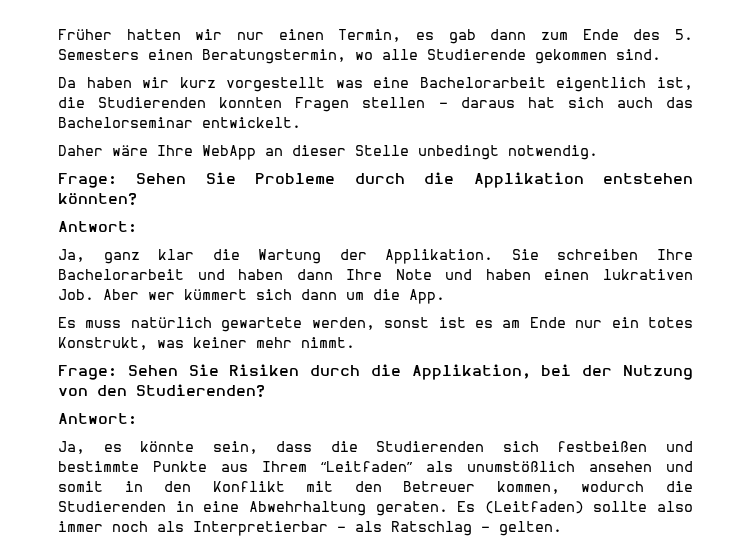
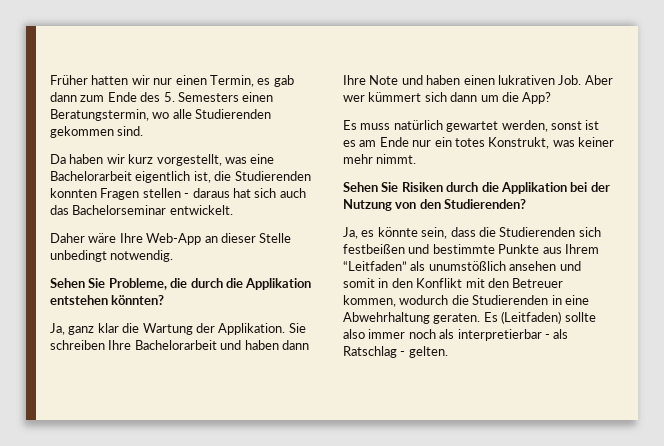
- Früher hatten wir nur einen Termin, es gab dann zum Ende des 5. Semesters einen Beratungstermin, wo alle Studierende gekommen sind.
+ Früher hatten wir nur einen Termin, es gab dann zum Ende des 5. Semesters einen Beratungstermin, wo alle Studierenden gekommen sind.
- Da haben wir kurz vorgestellt was eine Bachelorarbeit eigentlich ist, die Studierenden konnten Fragen stellen - daraus hat sich auch das Bachelorseminar entwickelt.
+ Da haben wir kurz vorgestellt, was eine Bachelorarbeit eigentlich ist, die Studierenden konnten Fragen stellen - daraus hat sich auch das Bachelorseminar entwickelt.
- Daher wäre Ihre WebApp an dieser Stelle unbedingt notwendig.
+ Daher wäre Ihre Web-App an dieser Stelle unbedingt notwendig.
- Frage: Sehen Sie Probleme durch die Applikation entstehen könnten?
- Antwort:
+ Sehen Sie Probleme, die durch die Applikation entstehen könnten?
- Sie schreiben Ihre Bachelorarbeit und haben dann Ihre Note und haben einen lukrativen Job. Aber wer kümmert sich dann um die App.
+ Sie schreiben Ihre Bachelorarbeit und haben dann Ihre Note und haben einen lukrativen Job. Aber wer kümmert sich dann um die App?
- Es muss natürlich gewartete werden, sonst ist es am Ende nur ein totes Konstrukt, was keiner mehr nimmt.
+ Es muss natürlich gewartet werden, sonst ist es am Ende nur ein totes Konstrukt, was keiner mehr nimmt.
- Frage: Sehen Sie Risiken durch die Applikation, bei der Nutzung von den Studierenden?
- Antwort:
+ Sehen Sie Risiken durch die Applikation bei der Nutzung von den Studierenden?
- Es (Leitfaden) sollte also immer noch als Interpretierbar - als Ratschlag - gelten.
+ Es (Leitfaden) sollte also immer noch als interpretierbar - als Ratschlag - gelten.

